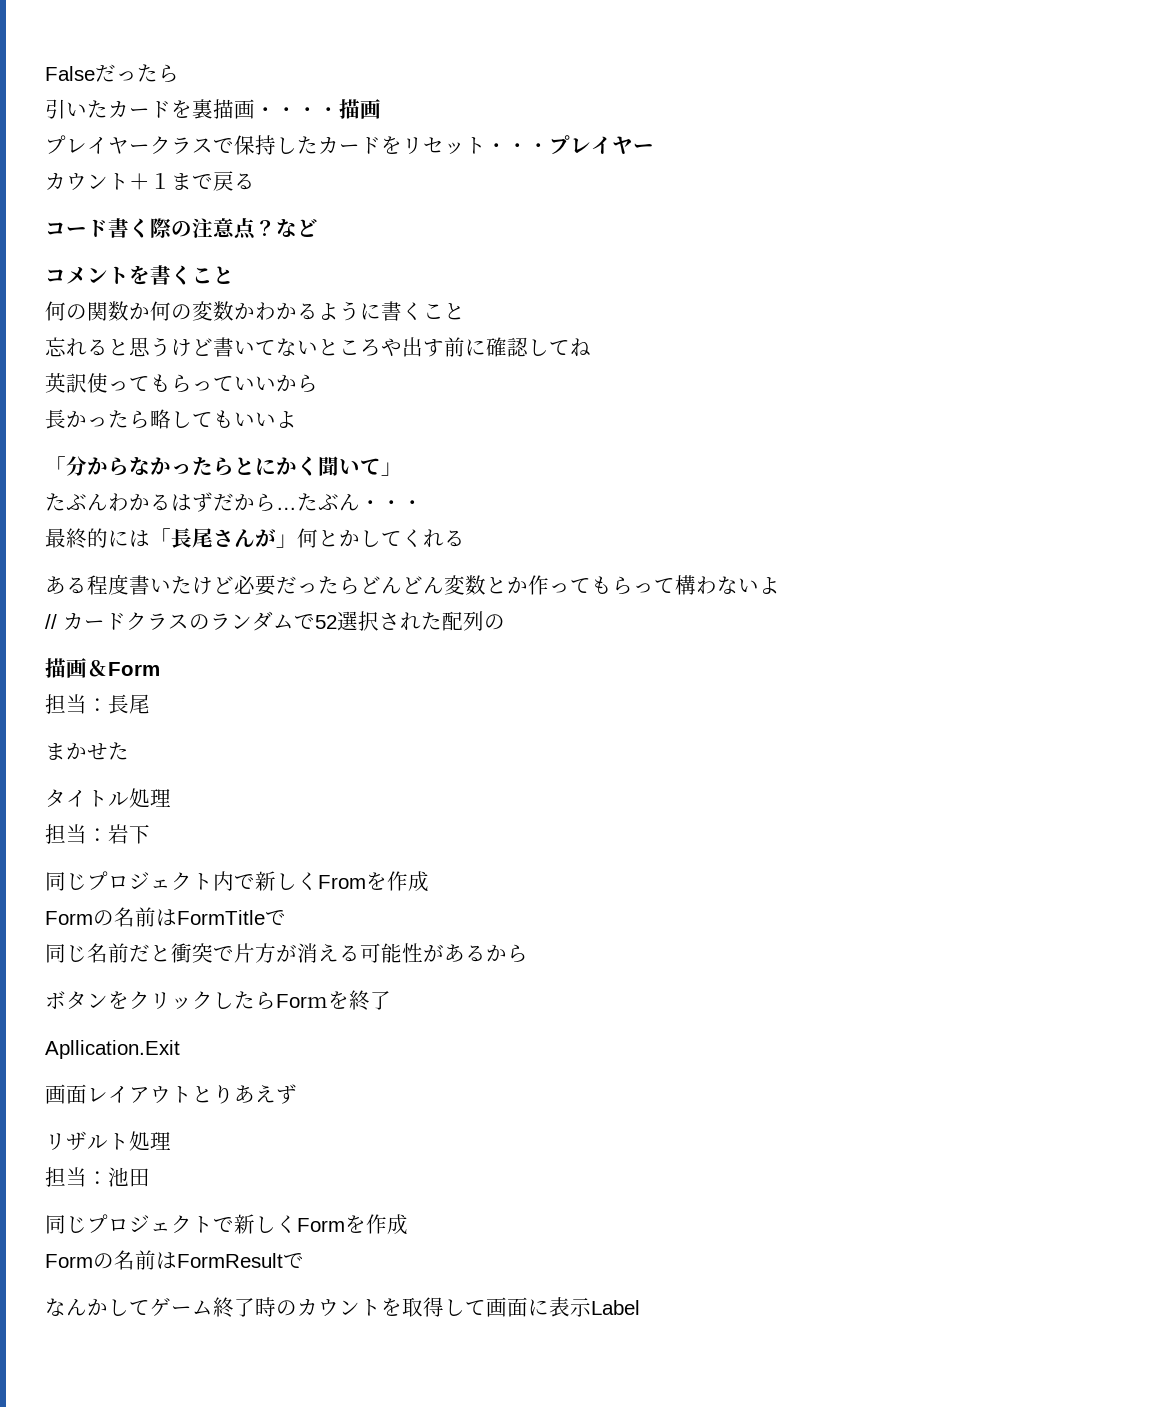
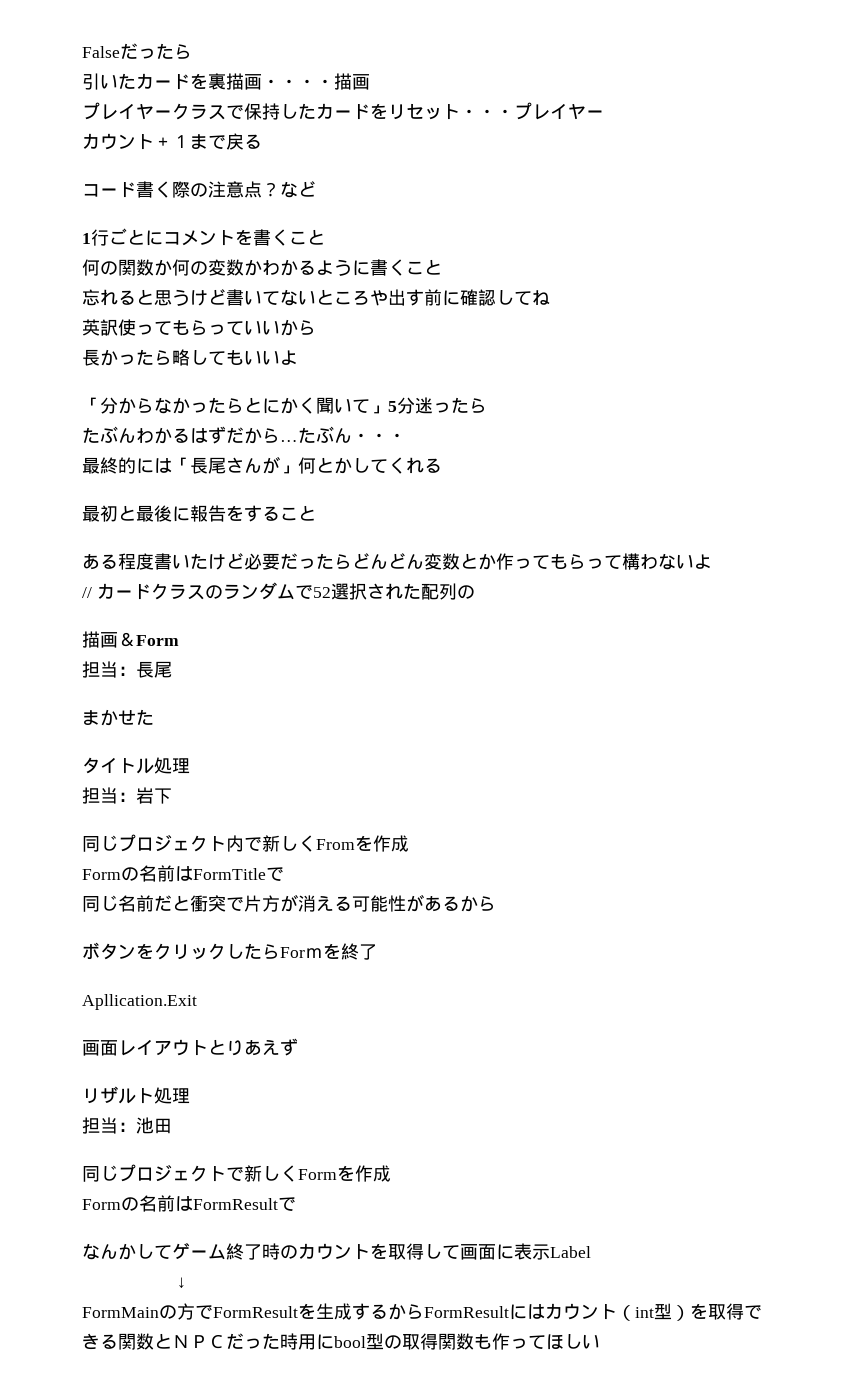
- コメントを書くこと
+ 1行ごとにコメントを書くこと
- 「分からなかったらとにかく聞いて」
+ 「分からなかったらとにかく聞いて」5分迷ったら
+ 最初と最後に報告をすること
+ ↓
+ FormMainの方でFormResultを生成するからFormResultにはカウント（int型）を取得できる関数とＮＰＣだった時用にbool型の取得関数も作ってほしい

